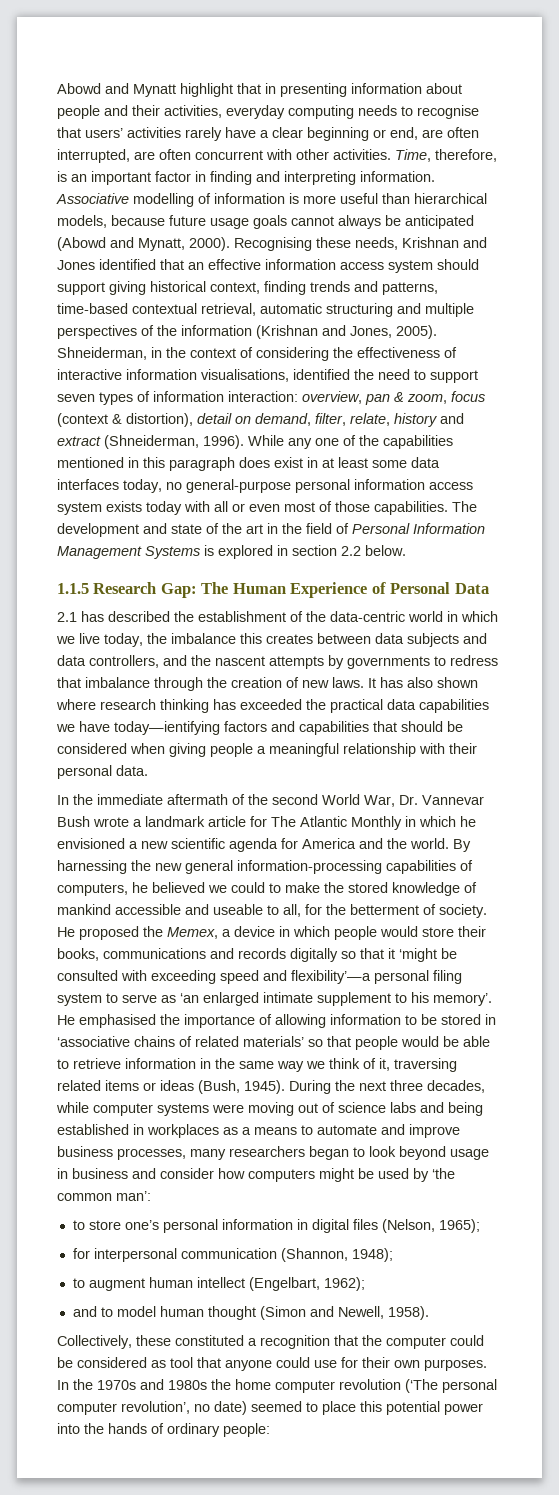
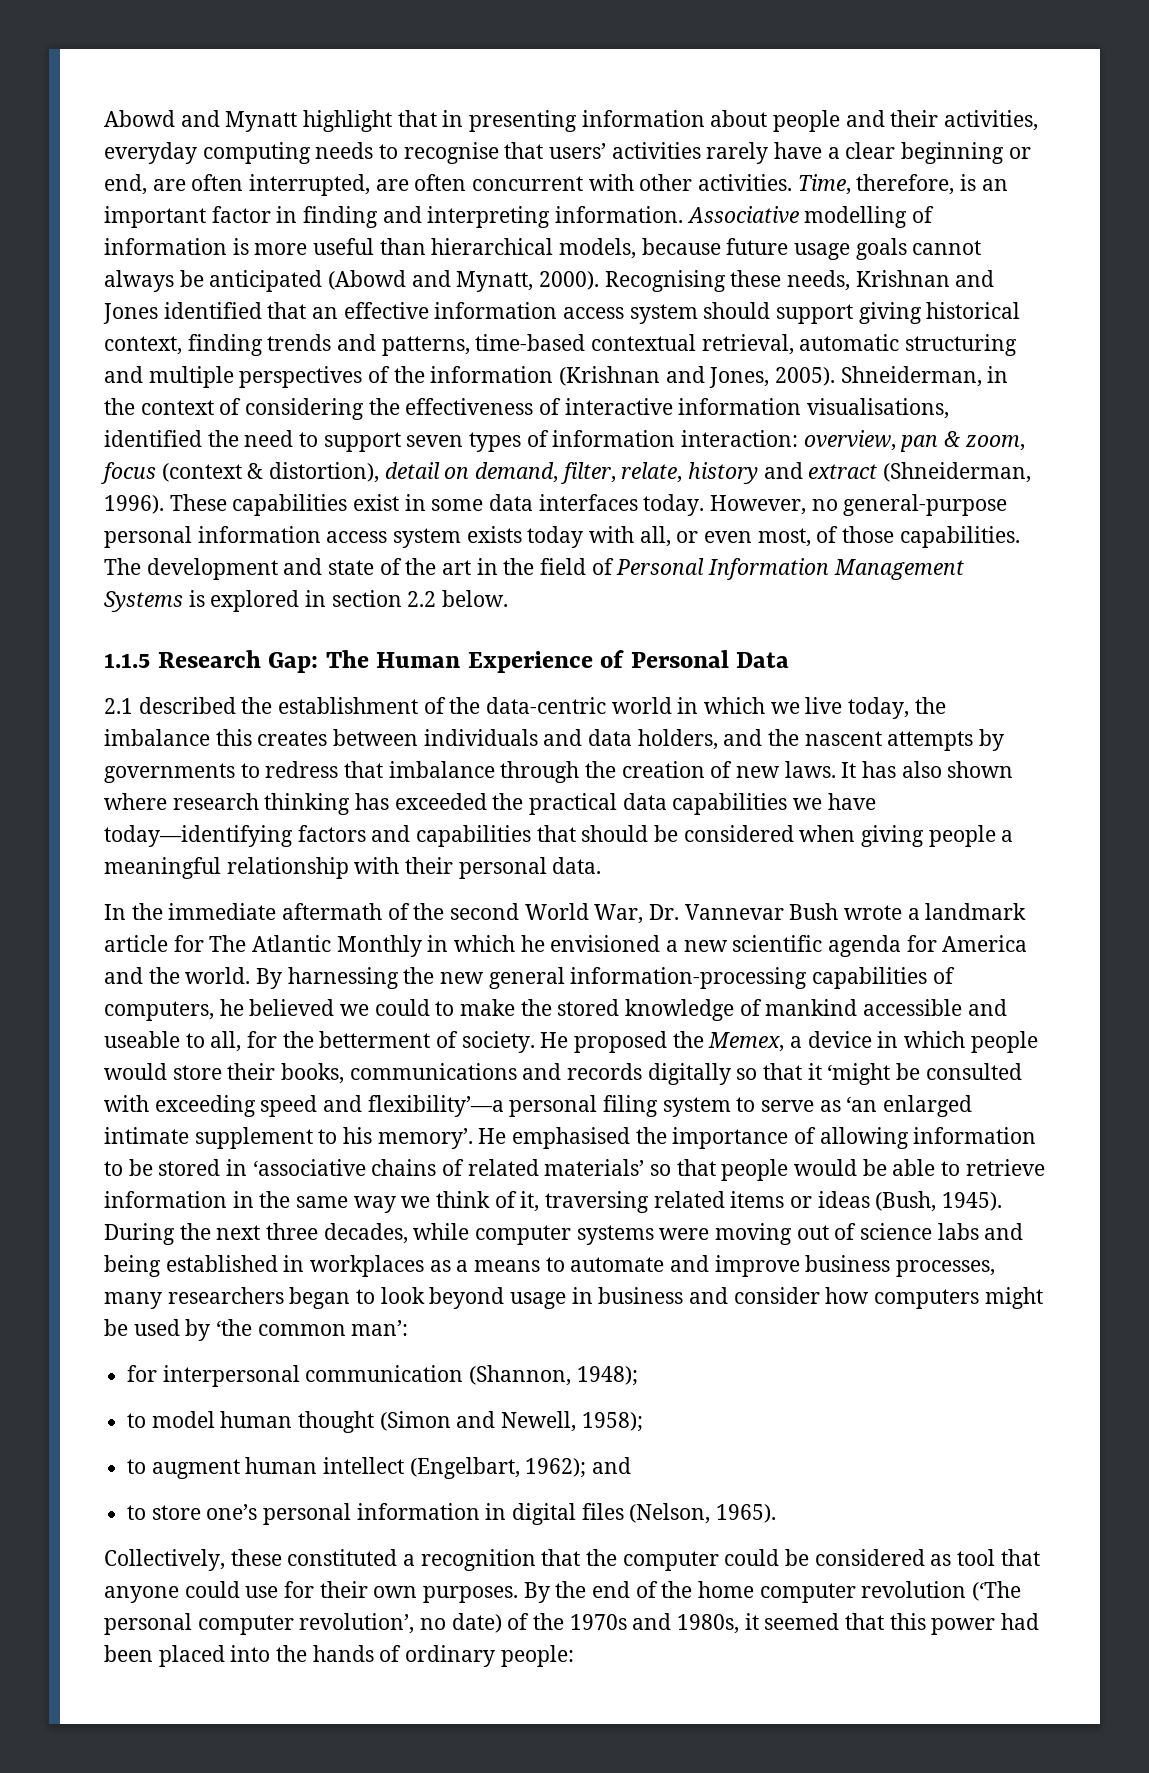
- While any one of the capabilities mentioned in this paragraph does exist in at least some data interfaces today, no general-purpose personal information access system exists today with all or even most of those capabilities.
+ These capabilities exist in some data interfaces today. However, no general-purpose personal information access system exists today with all, or even most, of those capabilities.
- 2.1 has described the establishment of the data-centric world in which we live today, the imbalance this creates between data subjects and data controllers, and the nascent attempts by governments to redress that imbalance through the creation of new laws.
+ 2.1 described the establishment of the data-centric world in which we live today, the imbalance this creates between individuals and data holders, and the nascent attempts by governments to redress that imbalance through the creation of new laws.
- It has also shown where research thinking has exceeded the practical data capabilities we have today—ientifying factors and capabilities that should be considered when giving people a meaningful relationship with their personal data.
+ It has also shown where research thinking has exceeded the practical data capabilities we have today—identifying factors and capabilities that should be considered when giving people a meaningful relationship with their personal data.
+ for interpersonal communication (Shannon, 1948);
+ to model human thought (Simon and Newell, 1958);
+ to augment human intellect (Engelbart, 1962); and
- to store one’s personal information in digital files (Nelson, 1965);
- for interpersonal communication (Shannon, 1948);
- to augment human intellect (Engelbart, 1962);
- and to model human thought (Simon and Newell, 1958).
+ to store one’s personal information in digital files (Nelson, 1965).
- In the 1970s and 1980s the home computer revolution (‘The personal computer revolution’, no date) seemed to place this potential power into the hands of ordinary people:
+ By the end of the home computer revolution (‘The personal computer revolution’, no date) of the 1970s and 1980s, it seemed that this power had been placed into the hands of ordinary people:

